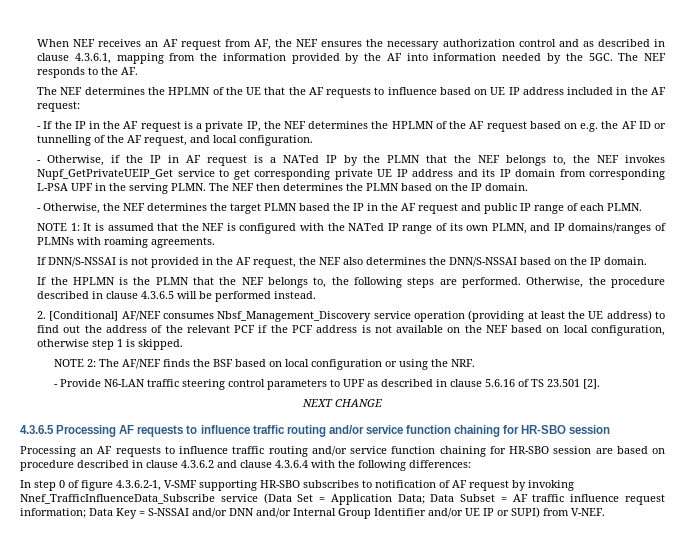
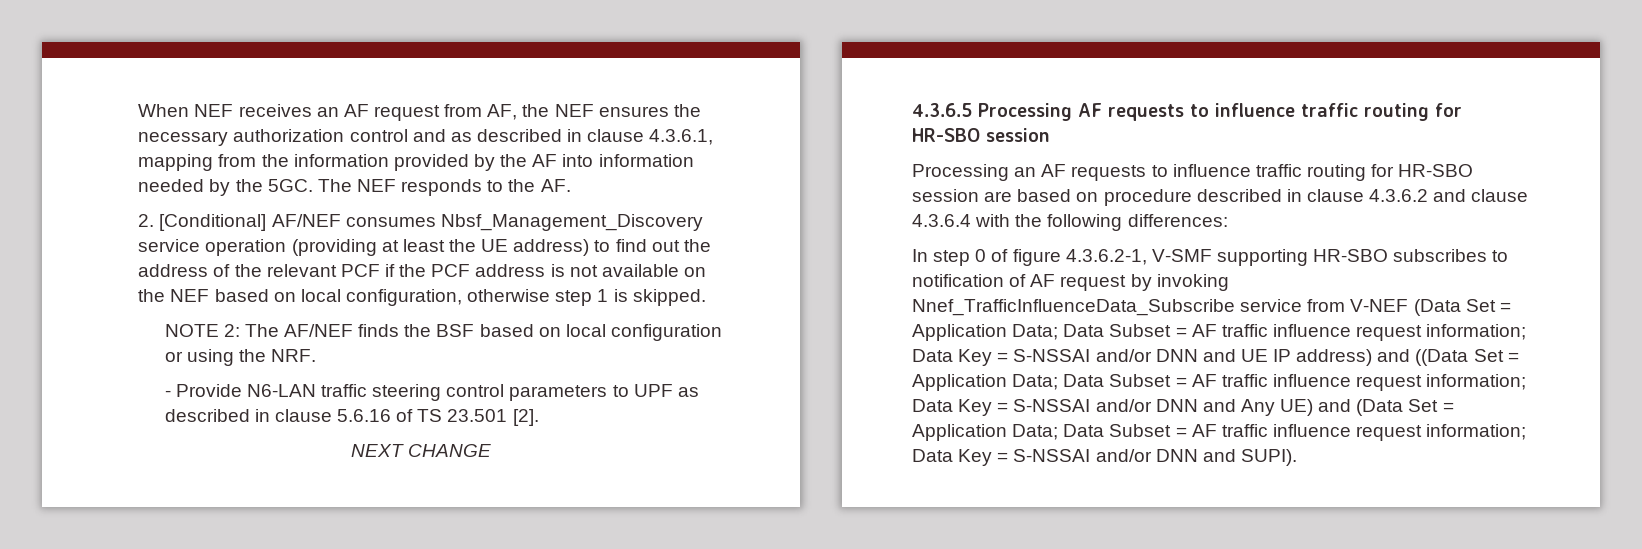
- The NEF determines the HPLMN of the UE that the AF requests to influence based on UE IP address included in the AF request:
- - If the IP in the AF request is a private IP, the NEF determines the HPLMN of the AF request based on e.g. the AF ID or tunnelling of the AF request, and local configuration.
- - Otherwise, if the IP in AF request is a NATed IP by the PLMN that the NEF belongs to, the NEF invokes Nupf_GetPrivateUEIP_Get service to get corresponding private UE IP address and its IP domain from corresponding L-PSA UPF in the serving PLMN. The NEF then determines the PLMN based on the IP domain.
- - Otherwise, the NEF determines the target PLMN based the IP in the AF request and public IP range of each PLMN.
- NOTE 1: It is assumed that the NEF is configured with the NATed IP range of its own PLMN, and IP domains/ranges of PLMNs with roaming agreements.
- If DNN/S-NSSAI is not provided in the AF request, the NEF also determines the DNN/S-NSSAI based on the IP domain.
- If the HPLMN is the PLMN that the NEF belongs to, the following steps are performed. Otherwise, the procedure described in clause 4.3.6.5 will be performed instead.
- 4.3.6.5 Processing AF requests to influence traffic routing and/or service function chaining for HR-SBO session
+ 4.3.6.5 Processing AF requests to influence traffic routing for HR-SBO session
- Processing an AF requests to influence traffic routing and/or service function chaining for HR-SBO session are based on procedure described in clause 4.3.6.2 and clause 4.3.6.4 with the following differences:
+ Processing an AF requests to influence traffic routing for HR-SBO session are based on procedure described in clause 4.3.6.2 and clause 4.3.6.4 with the following differences:
- In step 0 of figure 4.3.6.2-1, V-SMF supporting HR-SBO subscribes to notification of AF request by invoking Nnef_TrafficInfluenceData_Subscribe service (Data Set = Application Data; Data Subset = AF traffic influence request information; Data Key = S-NSSAI and/or DNN and/or Internal Group Identifier and/or UE IP or SUPI) from V-NEF.
+ In step 0 of figure 4.3.6.2-1, V-SMF supporting HR-SBO subscribes to notification of AF request by invoking Nnef_TrafficInfluenceData_Subscribe service from V-NEF (Data Set = Application Data; Data Subset = AF traffic influence request information; Data Key = S-NSSAI and/or DNN and UE IP address) and ((Data Set = Application Data; Data Subset = AF traffic influence request information; Data Key = S-NSSAI and/or DNN and Any UE) and (Data Set = Application Data; Data Subset = AF traffic influence request information; Data Key = S-NSSAI and/or DNN and SUPI).

